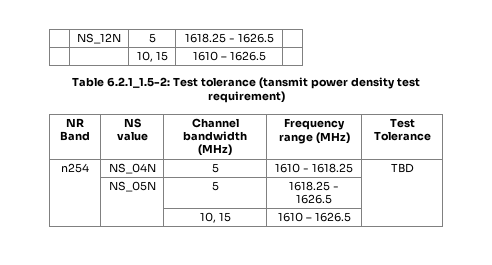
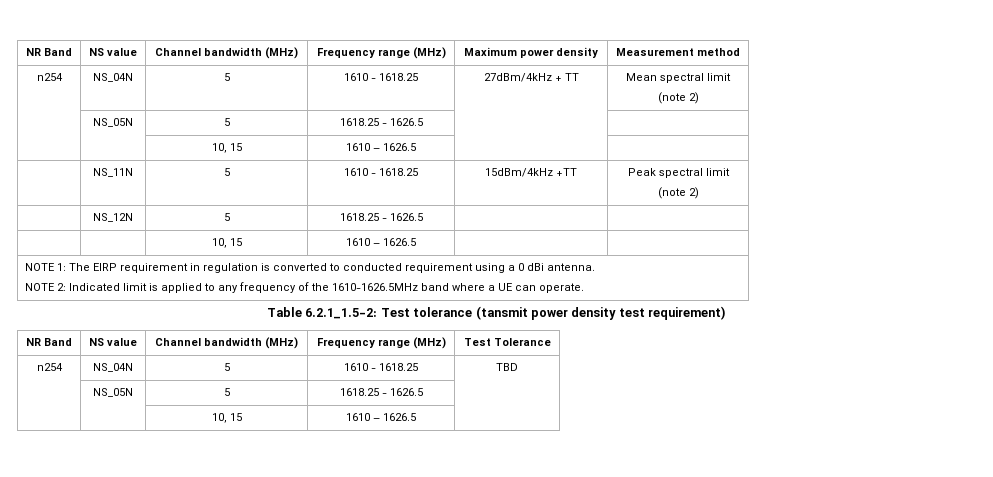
- | NS_12N | 5 | 1618.25 - 1626.5 |
- | | 10, 15 | 1610 – 1626.5 |
+ NR Band | NS value | Channel bandwidth (MHz) | Frequency range (MHz) | Maximum power density | Measurement method
+ n254 | NS_04N | 5 | 1610 - 1618.25 | 27dBm/4kHz + TT | Mean spectral limit
+ (note 2)
+ | NS_05N | 5 | 1618.25 - 1626.5 | |
+ | | 10, 15 | 1610 – 1626.5 | |
+ | NS_11N | 5 | 1610 - 1618.25 | 15dBm/4kHz +TT | Peak spectral limit
+ (note 2)
+ | NS_12N | 5 | 1618.25 - 1626.5 | |
+ | | 10, 15 | 1610 – 1626.5 | |
+ NOTE 1: The EIRP requirement in regulation is converted to conducted requirement using a 0 dBi antenna.
+ NOTE 2: Indicated limit is applied to any frequency of the 1610-1626.5MHz band where a UE can operate.

